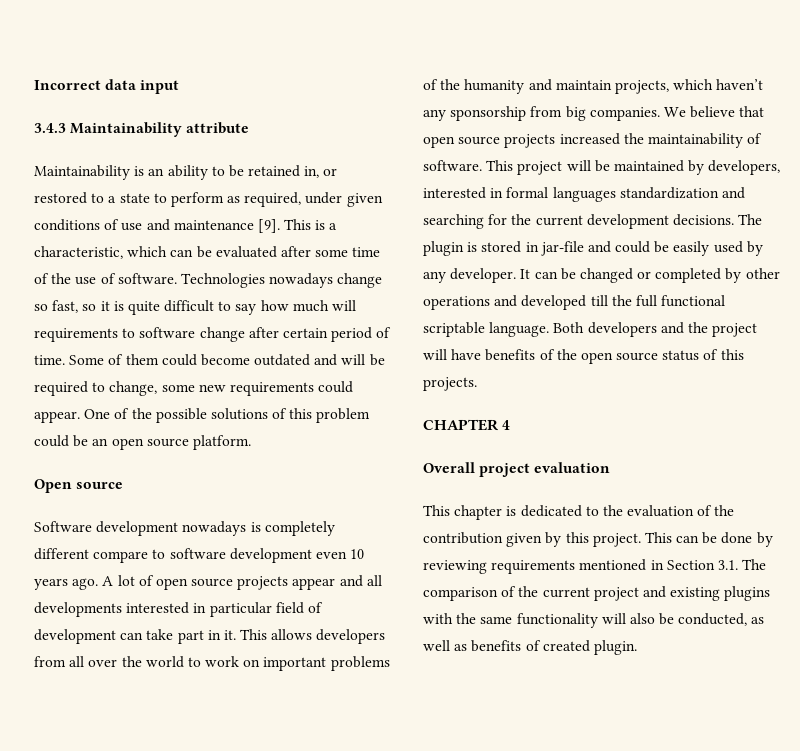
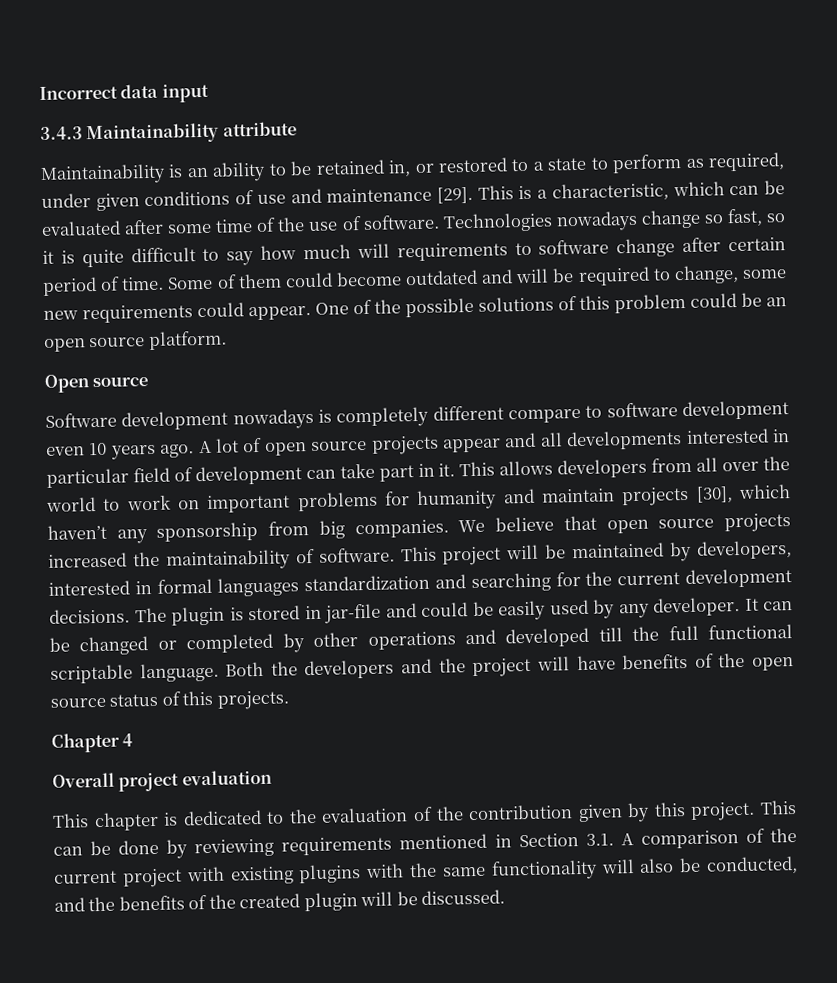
- Maintainability is an ability to be retained in, or restored to a state to perform as required, under given conditions of use and maintenance [9].
+ Maintainability is an ability to be retained in, or restored to a state to perform as required, under given conditions of use and maintenance [29].
- This allows developers from all over the world to work on important problems of the humanity and maintain projects, which haven’t any sponsorship from big companies.
+ This allows developers from all over the world to work on important problems for humanity and maintain projects [30], which haven’t any sponsorship from big companies.
- Both developers and the project will have benefits of the open source status of this projects.
+ Both the developers and the project will have benefits of the open source status of this projects.
- CHAPTER 4
+ Chapter 4
- This can be done by reviewing requirements mentioned in Section 3.1. The comparison of the current project and existing plugins with the same functionality will also be conducted, as well as benefits of created plugin.
+ This can be done by reviewing requirements mentioned in Section 3.1. A comparison of the current project with existing plugins with the same functionality will also be conducted, and the benefits of the created plugin will be discussed.

